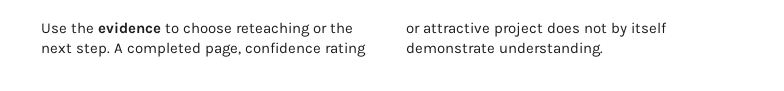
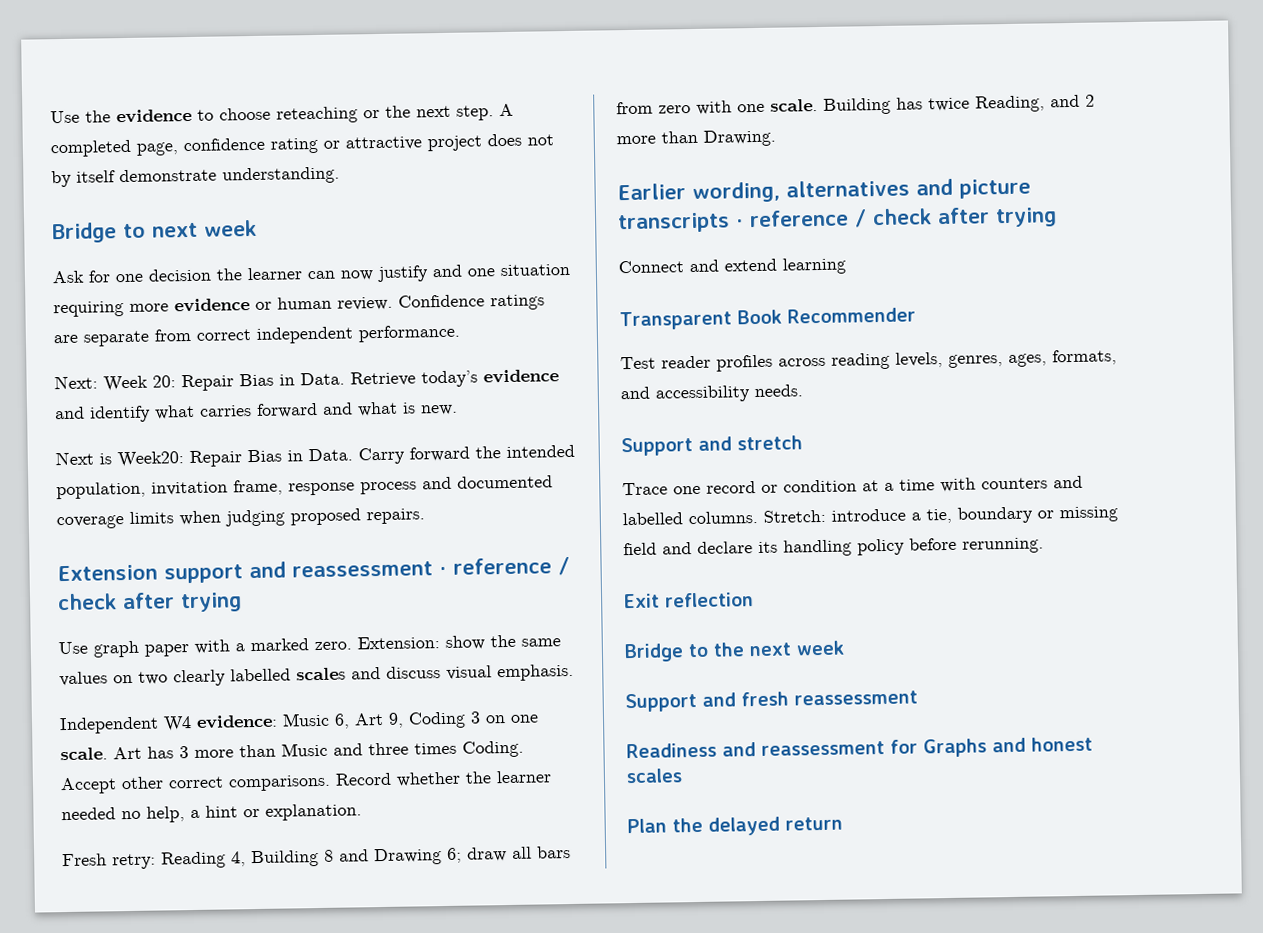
+ Bridge to next week
+ Ask for one decision the learner can now justify and one situation requiring more evidence or human review. Confidence ratings are separate from correct independent performance.
+ Next: Week 20: Repair Bias in Data. Retrieve today’s evidence and identify what carries forward and what is new.
+ Next is Week20: Repair Bias in Data. Carry forward the intended population, invitation frame, response process and documented coverage limits when judging proposed repairs.
+ Extension support and reassessment · reference / check after trying
+ Use graph paper with a marked zero. Extension: show the same values on two clearly labelled scales and discuss visual emphasis.
+ Independent W4 evidence: Music 6, Art 9, Coding 3 on one scale. Art has 3 more than Music and three times Coding. Accept other correct comparisons. Record whether the learner needed no help, a hint or explanation.
+ Fresh retry: Reading 4, Building 8 and Drawing 6; draw all bars from zero with one scale. Building has twice Reading, and 2 more than Drawing.
+ Earlier wording, alternatives and picture transcripts · reference / check after trying
+ Connect and extend learning
+ Transparent Book Recommender
+ Test reader profiles across reading levels, genres, ages, formats, and accessibility needs.
+ Support and stretch
+ Trace one record or condition at a time with counters and labelled columns. Stretch: introduce a tie, boundary or missing field and declare its handling policy before rerunning.
+ Exit reflection
+ Bridge to the next week
+ Support and fresh reassessment
+ Readiness and reassessment for Graphs and honest scales
+ Plan the delayed return

